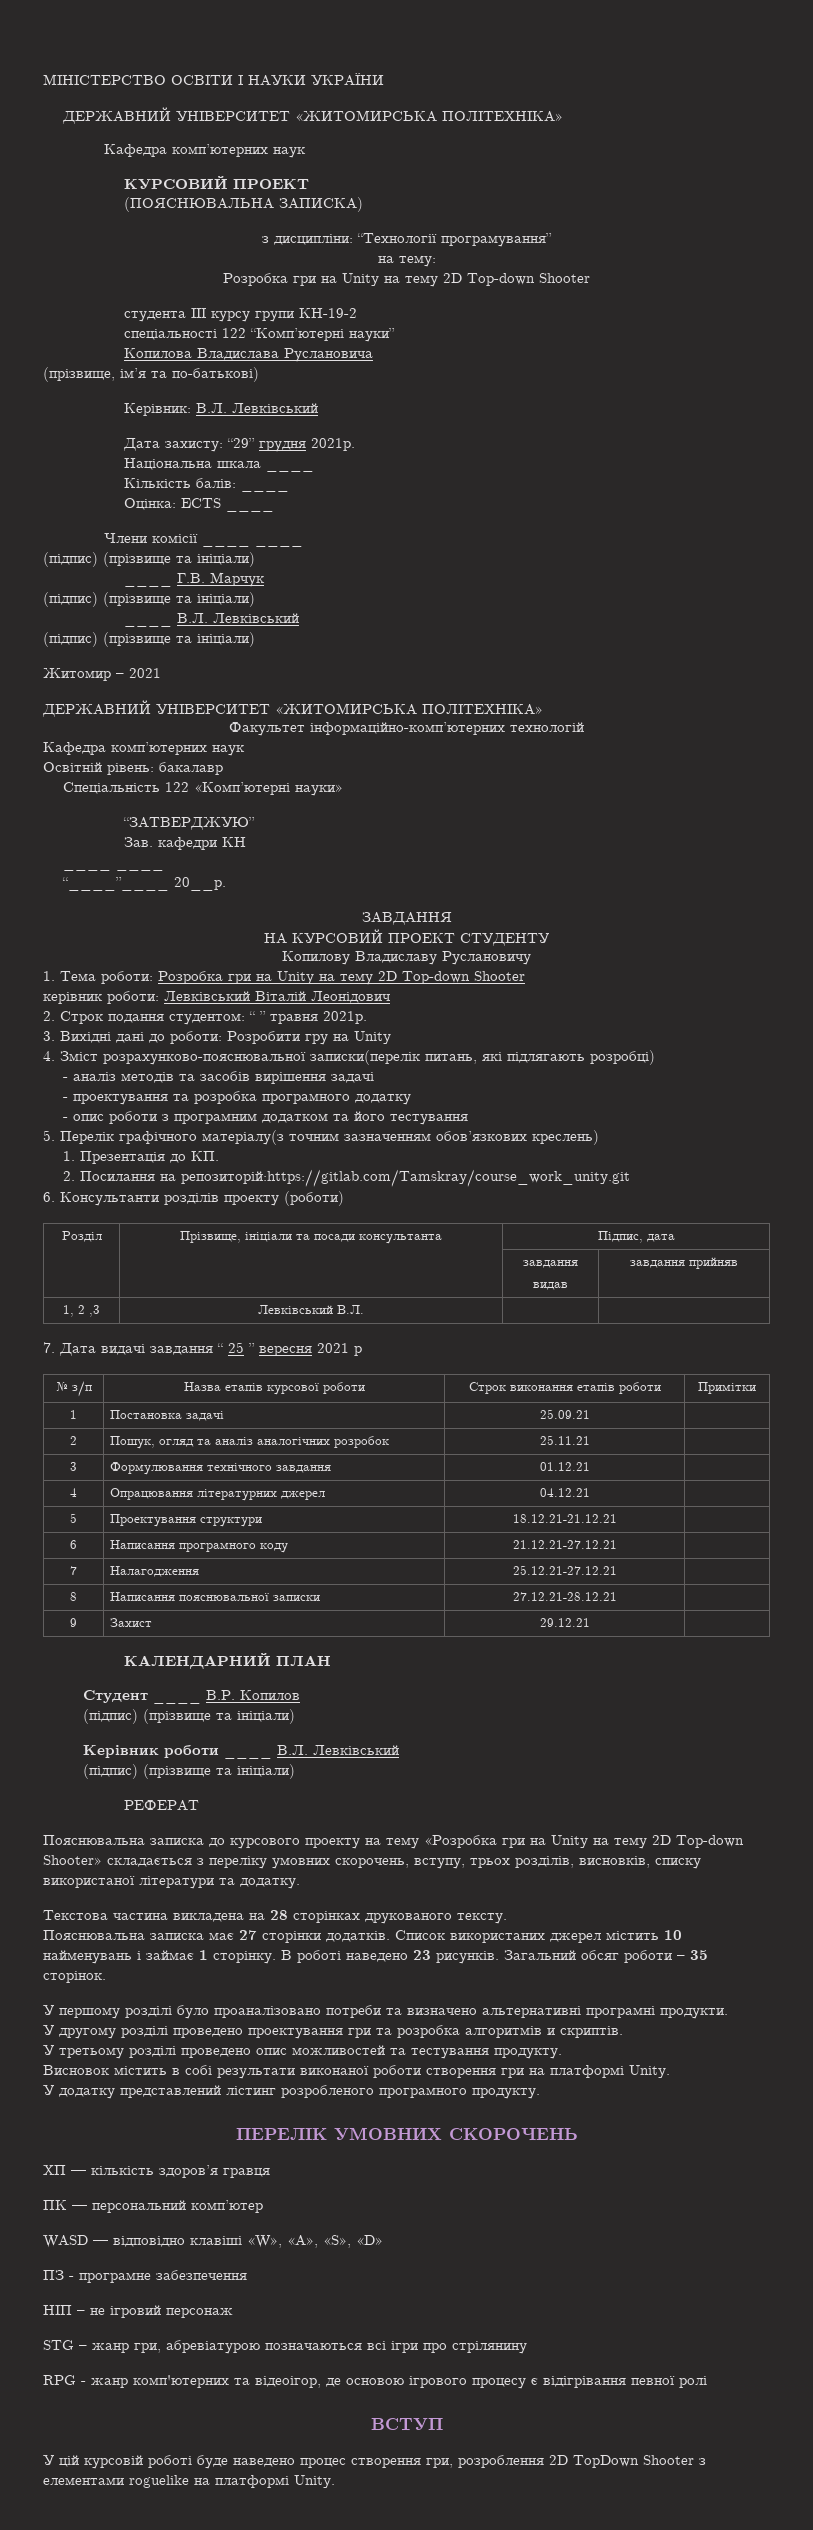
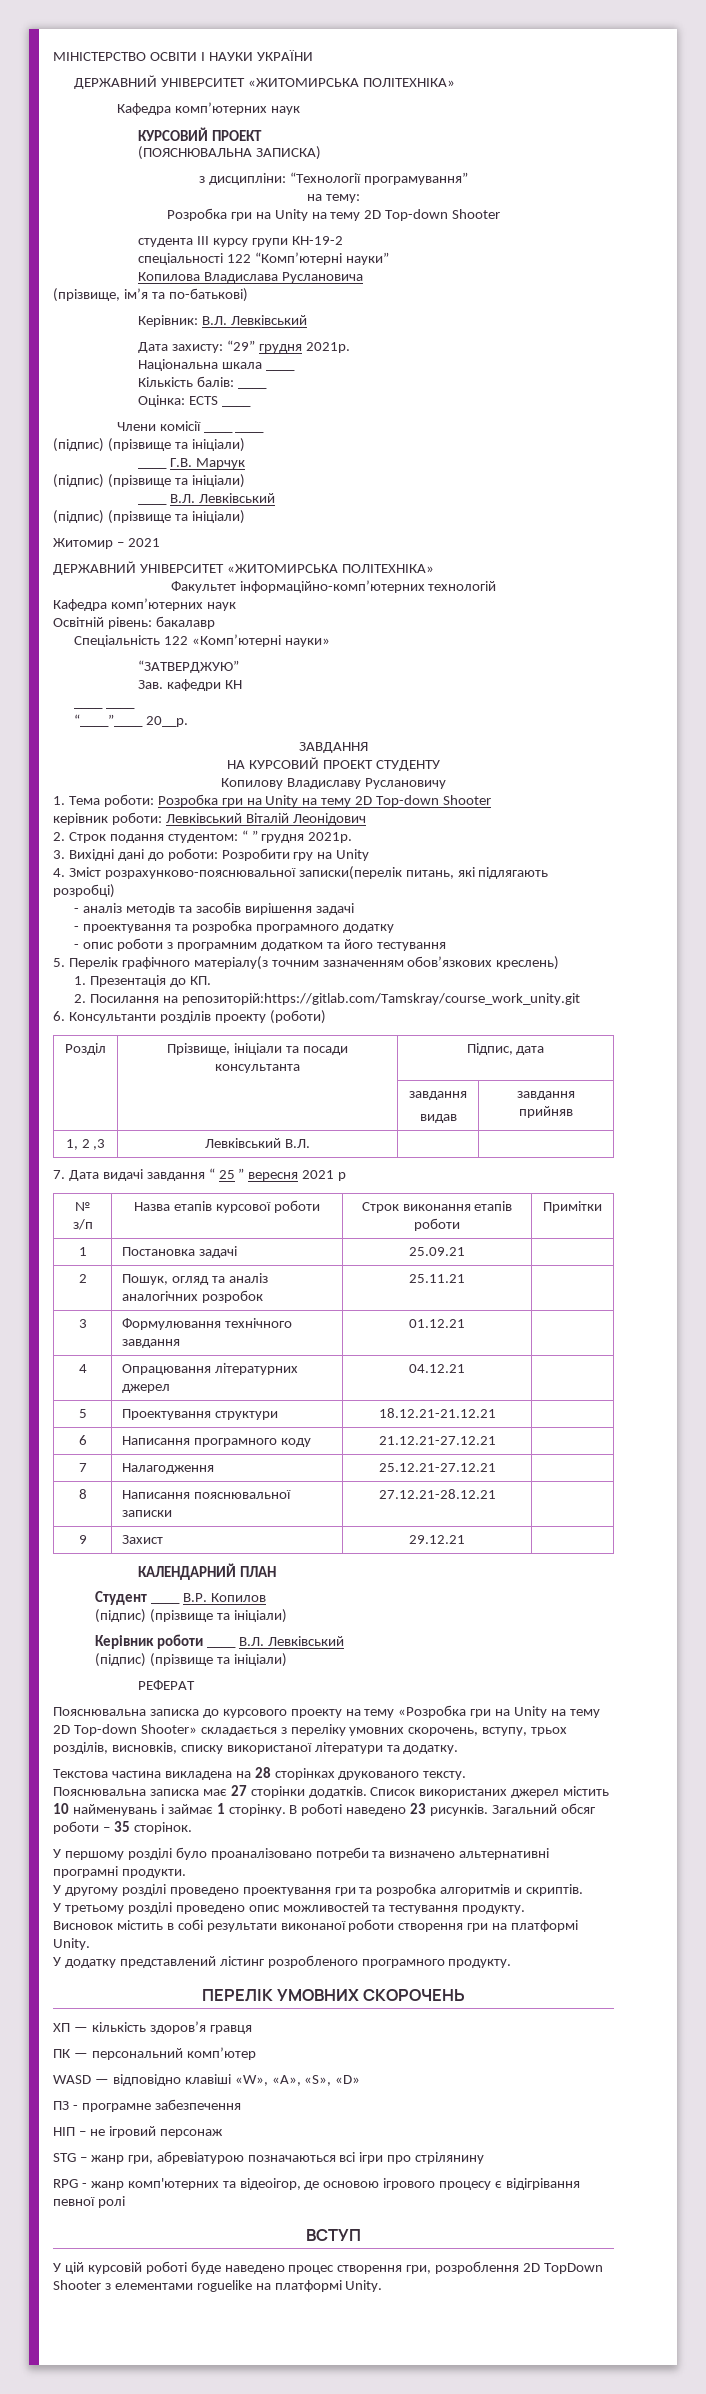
- 2. Строк подання студентом: “ ” травня 2021р.
+ 2. Строк подання студентом: “ ” грудня 2021р.

